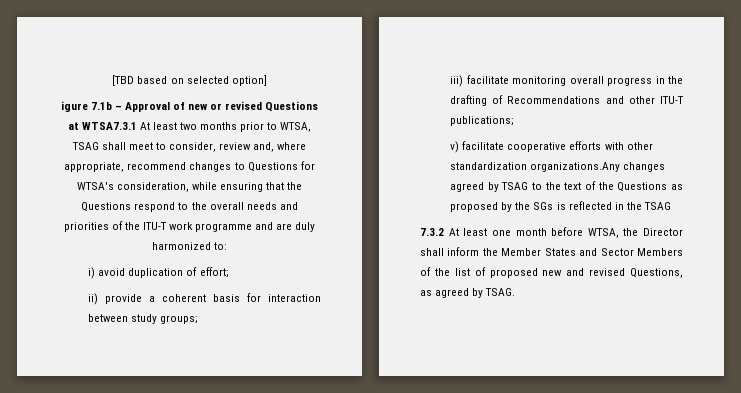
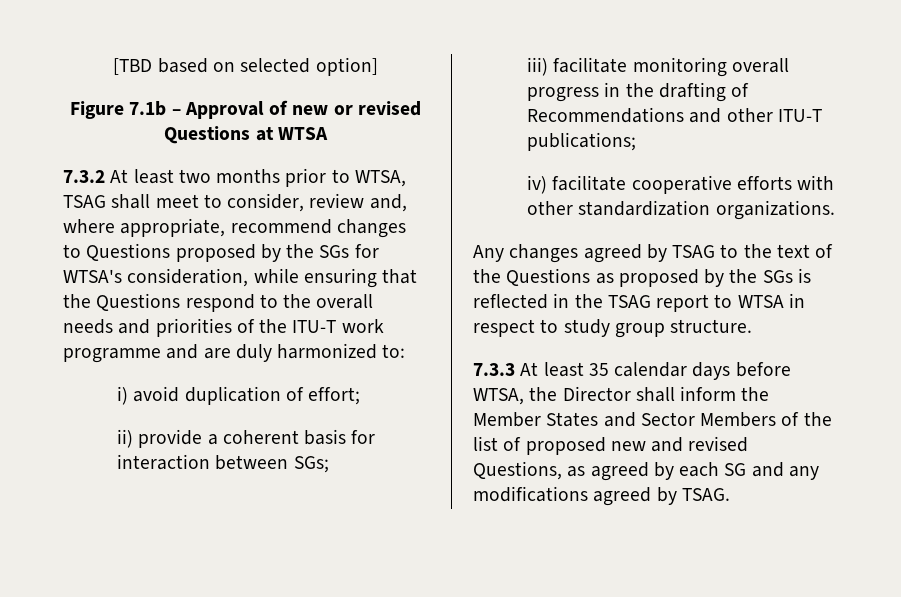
- igure 7.1b – Approval of new or revised Questions at WTSA7.3.1 At least two months prior to WTSA, TSAG shall meet to consider, review and, where appropriate, recommend changes to Questions for WTSA's consideration, while ensuring that the Questions respond to the overall needs and priorities of the ITU-T work programme and are duly harmonized to:
+ Figure 7.1b – Approval of new or revised Questions at WTSA
+ 7.3.2 At least two months prior to WTSA, TSAG shall meet to consider, review and, where appropriate, recommend changes to Questions proposed by the SGs for WTSA's consideration, while ensuring that the Questions respond to the overall needs and priorities of the ITU-T work programme and are duly harmonized to:
- ii) provide a coherent basis for interaction between study groups;
+ ii) provide a coherent basis for interaction between SGs;
- v) facilitate cooperative efforts with other standardization organizations.Any changes agreed by TSAG to the text of the Questions as proposed by the SGs is reflected in the TSAG
- 7.3.2 At least one month before WTSA, the Director shall inform the Member States and Sector Members of the list of proposed new and revised Questions, as agreed by TSAG.
+ iv) facilitate cooperative efforts with other standardization organizations.
+ Any changes agreed by TSAG to the text of the Questions as proposed by the SGs is reflected in the TSAG report to WTSA in respect to study group structure.
+ 7.3.3 At least 35 calendar days before WTSA, the Director shall inform the Member States and Sector Members of the list of proposed new and revised Questions, as agreed by each SG and any modifications agreed by TSAG.

